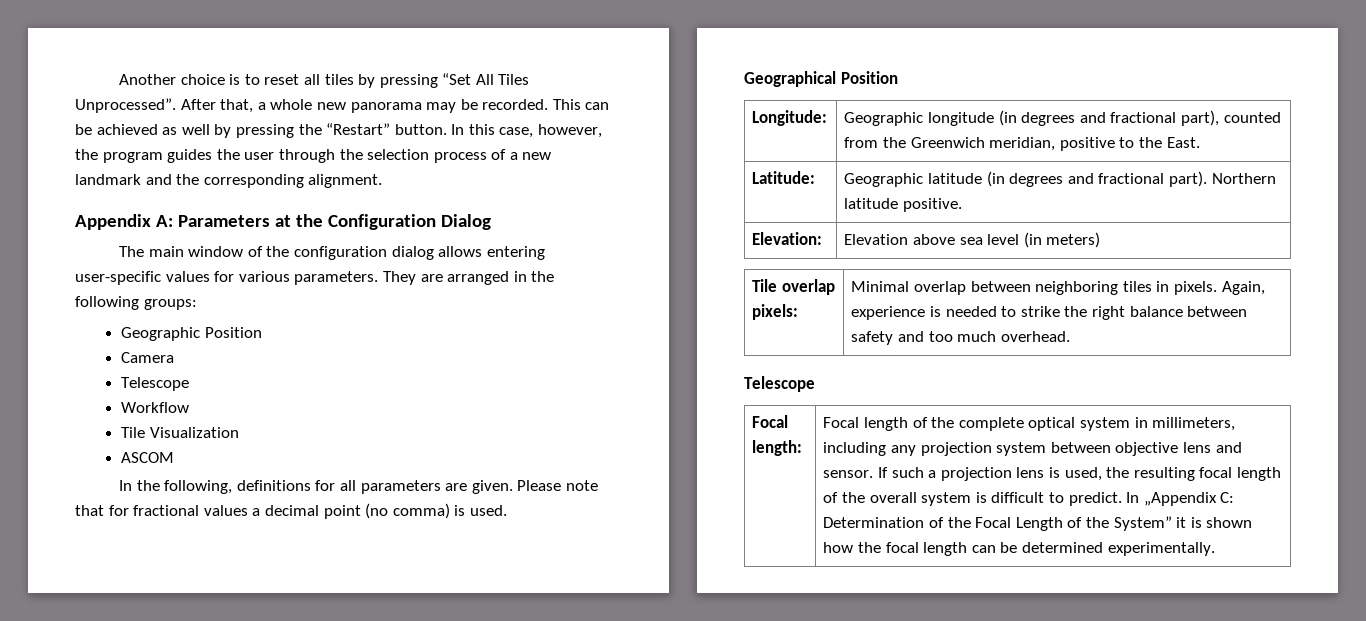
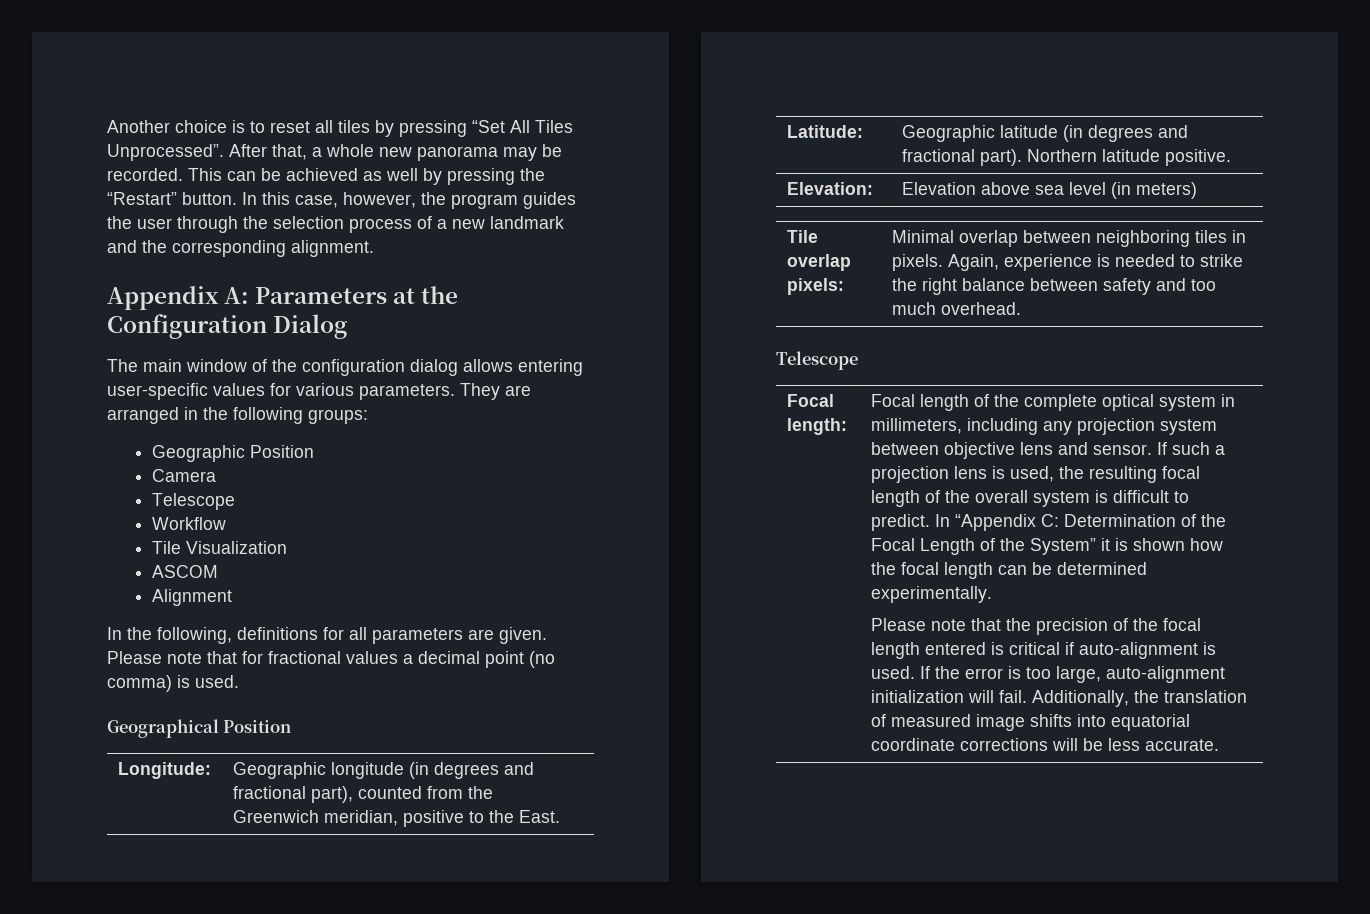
+ Alignment
- In „Appendix C: Determination of the Focal Length of the System” it is shown how the focal length can be determined experimentally.
+ In “Appendix C: Determination of the Focal Length of the System” it is shown how the focal length can be determined experimentally.
+ Please note that the precision of the focal length entered is critical if auto-alignment is used. If the error is too large, auto-alignment initialization will fail. Additionally, the translation of measured image shifts into equatorial coordinate corrections will be less accurate.

